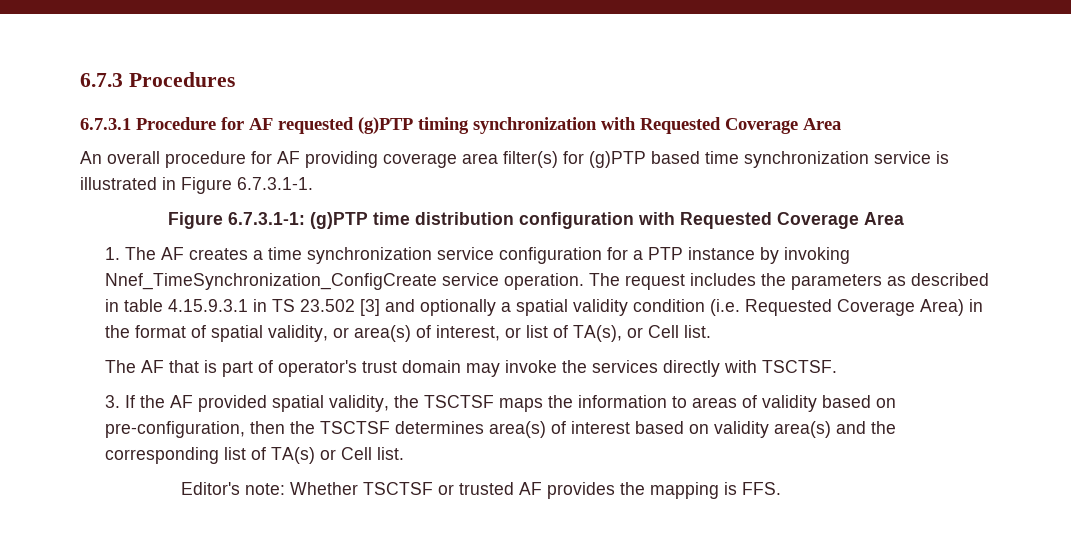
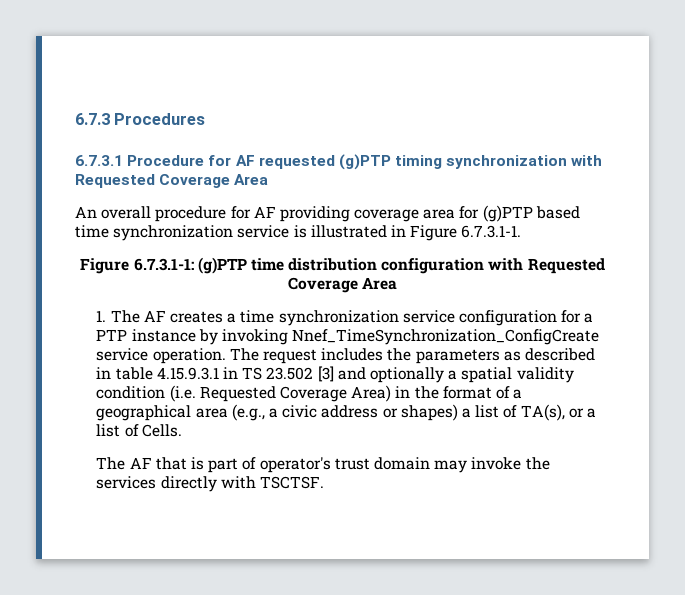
- An overall procedure for AF providing coverage area filter(s) for (g)PTP based time synchronization service is illustrated in Figure 6.7.3.1-1.
+ An overall procedure for AF providing coverage area for (g)PTP based time synchronization service is illustrated in Figure 6.7.3.1-1.
- The request includes the parameters as described in table 4.15.9.3.1 in TS 23.502 [3] and optionally a spatial validity condition (i.e. Requested Coverage Area) in the format of spatial validity, or area(s) of interest, or list of TA(s), or Cell list.
+ The request includes the parameters as described in table 4.15.9.3.1 in TS 23.502 [3] and optionally a spatial validity condition (i.e. Requested Coverage Area) in the format of a geographical area (e.g., a civic address or shapes) a list of TA(s), or a list of Cells.
- 3. If the AF provided spatial validity, the TSCTSF maps the information to areas of validity based on pre-configuration, then the TSCTSF determines area(s) of interest based on validity area(s) and the corresponding list of TA(s) or Cell list.
- Editor's note: Whether TSCTSF or trusted AF provides the mapping is FFS.

